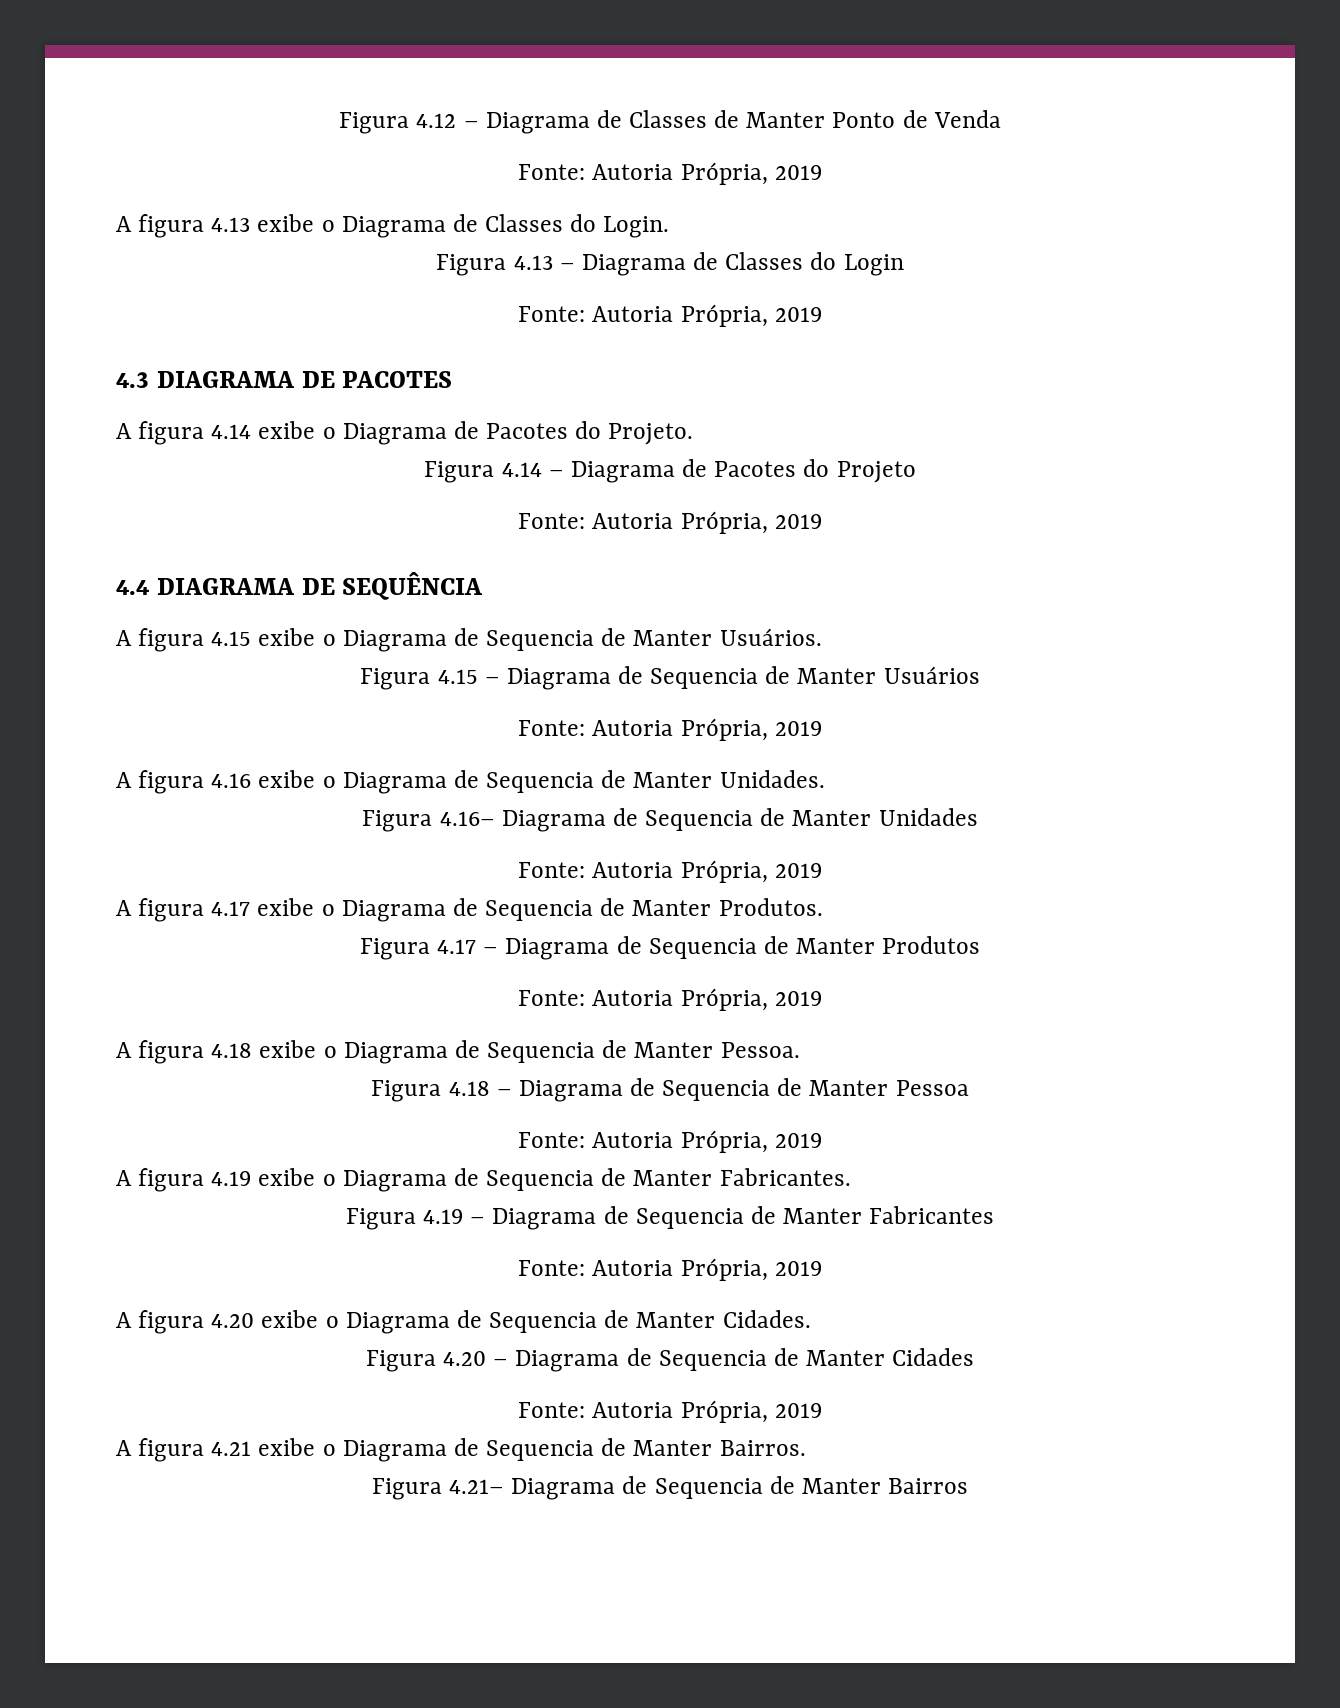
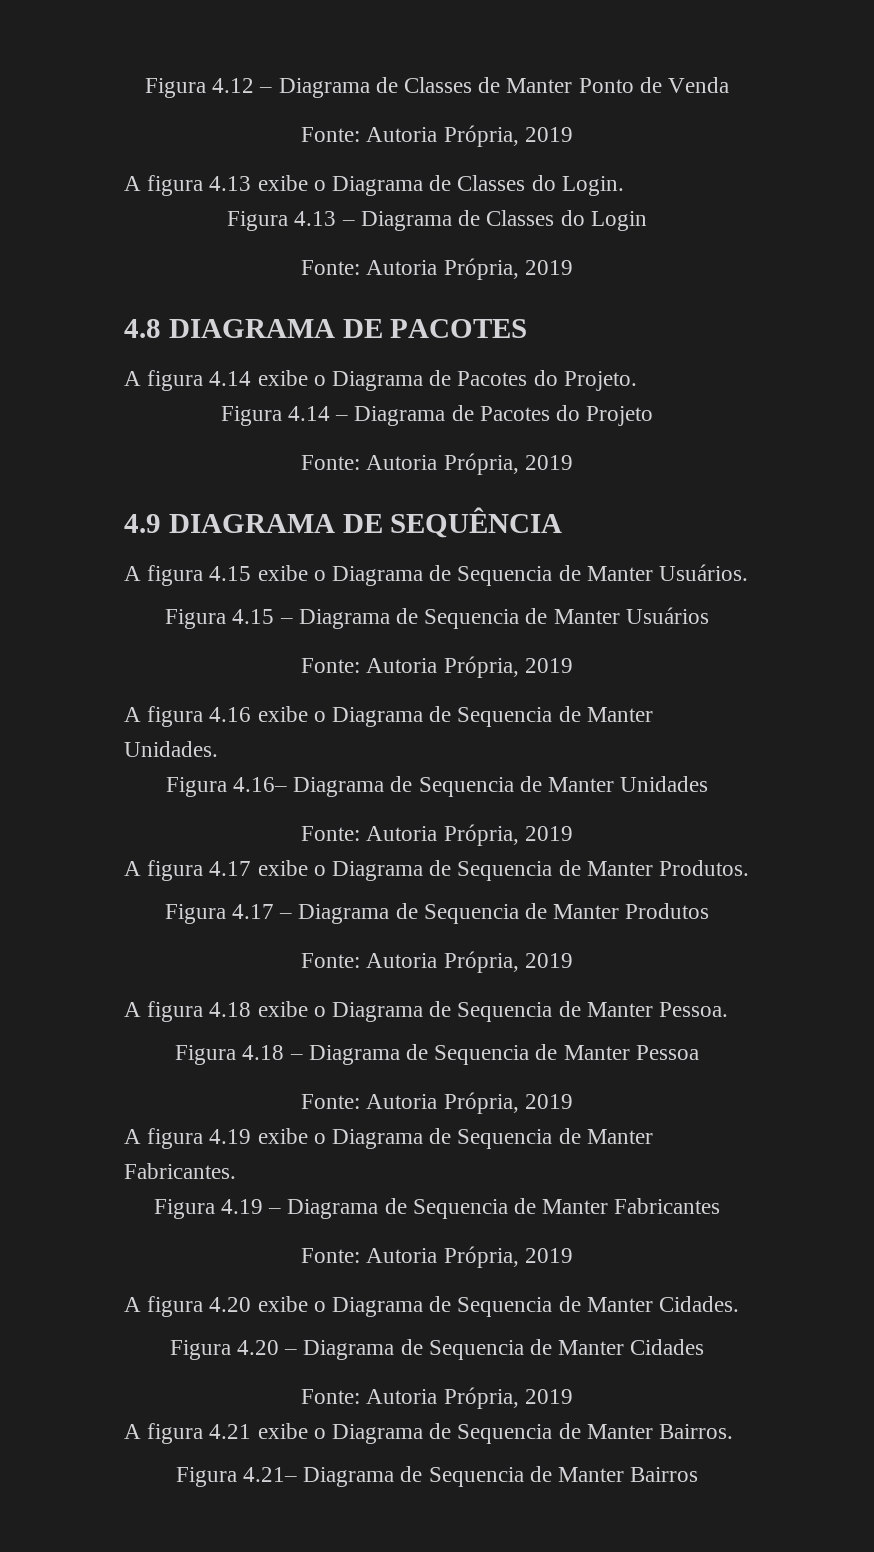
- 4.3 DIAGRAMA DE PACOTES
+ 4.8 DIAGRAMA DE PACOTES
- 4.4 DIAGRAMA DE SEQUÊNCIA
+ 4.9 DIAGRAMA DE SEQUÊNCIA

